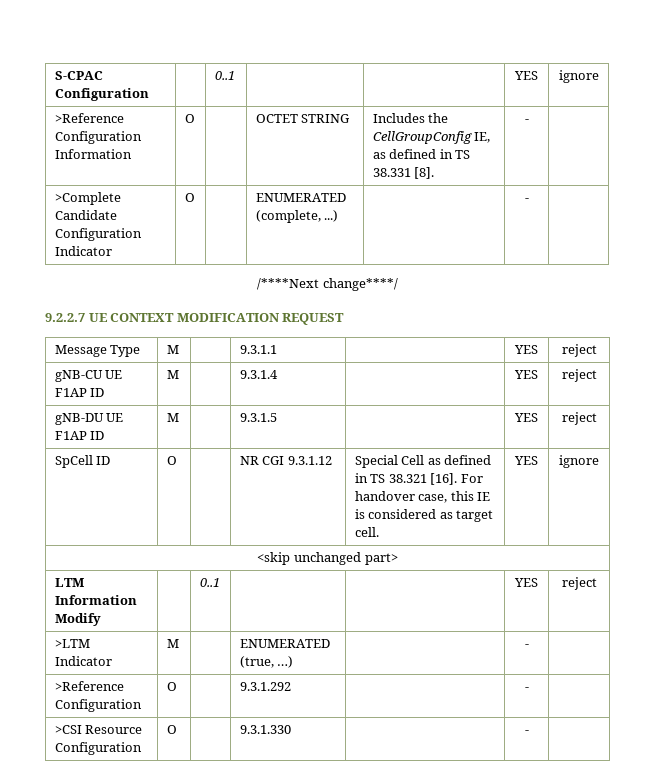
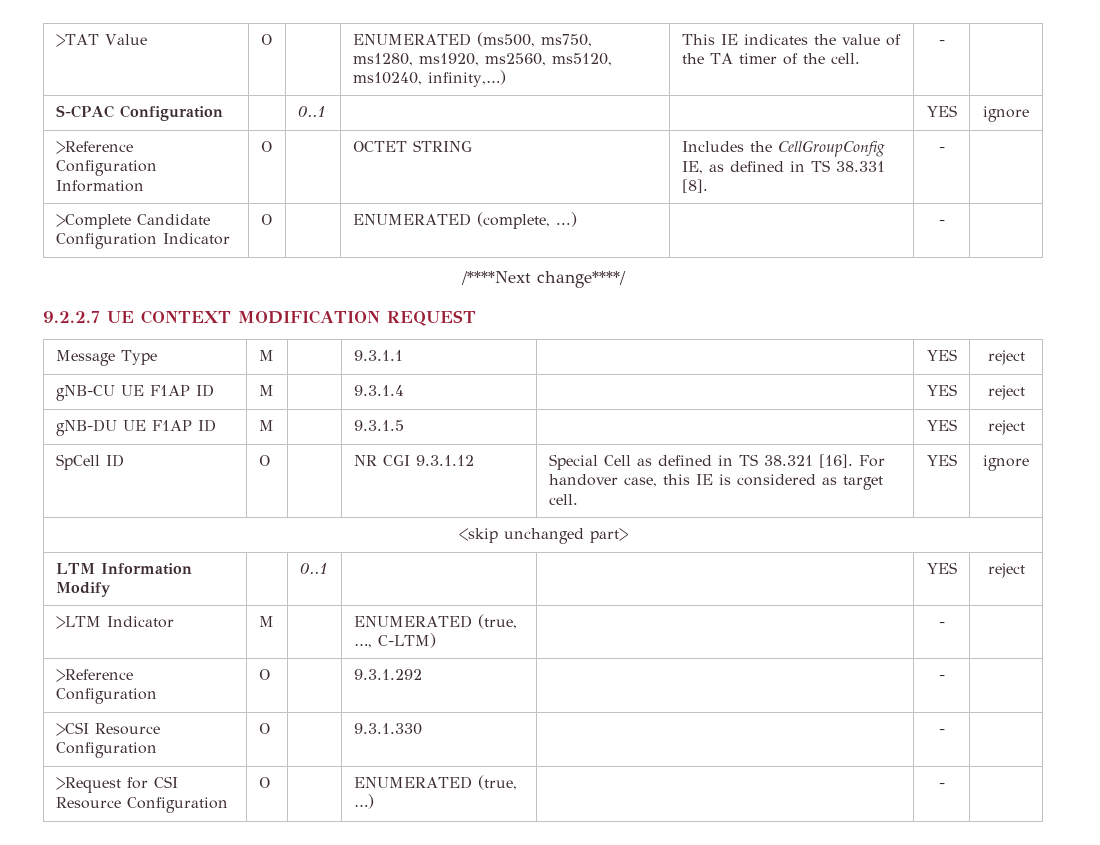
+ >TAT Value | O | | ENUMERATED (ms500, ms750, ms1280, ms1920, ms2560, ms5120, ms10240, infinity,…) | This IE indicates the value of the TA timer of the cell. | - |
- >LTM Indicator | M | | ENUMERATED (true, …) | | - |
+ >LTM Indicator | M | | ENUMERATED (true, …, C-LTM) | | - |
+ >Request for CSI Resource Configuration | O | | ENUMERATED (true, …) | | - |

